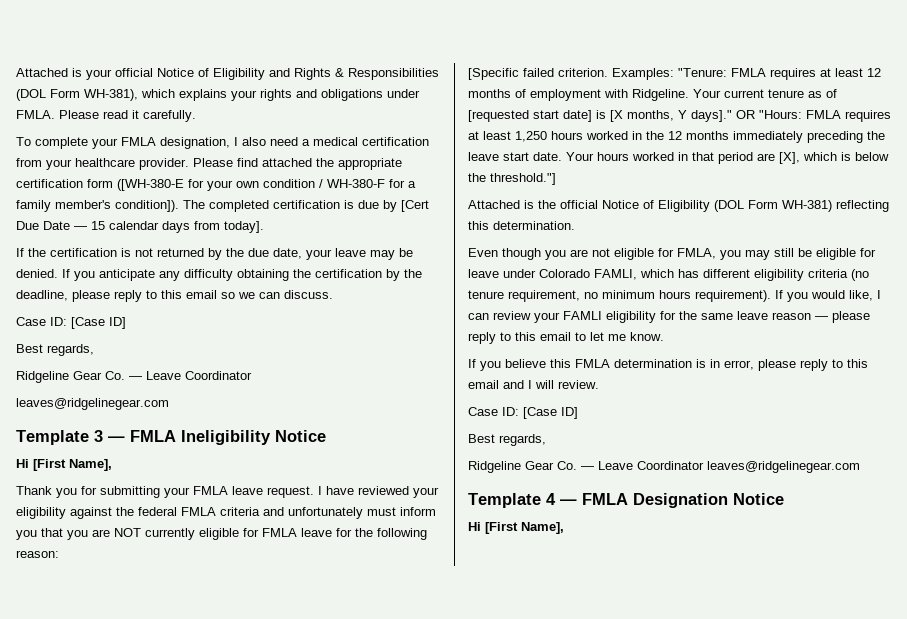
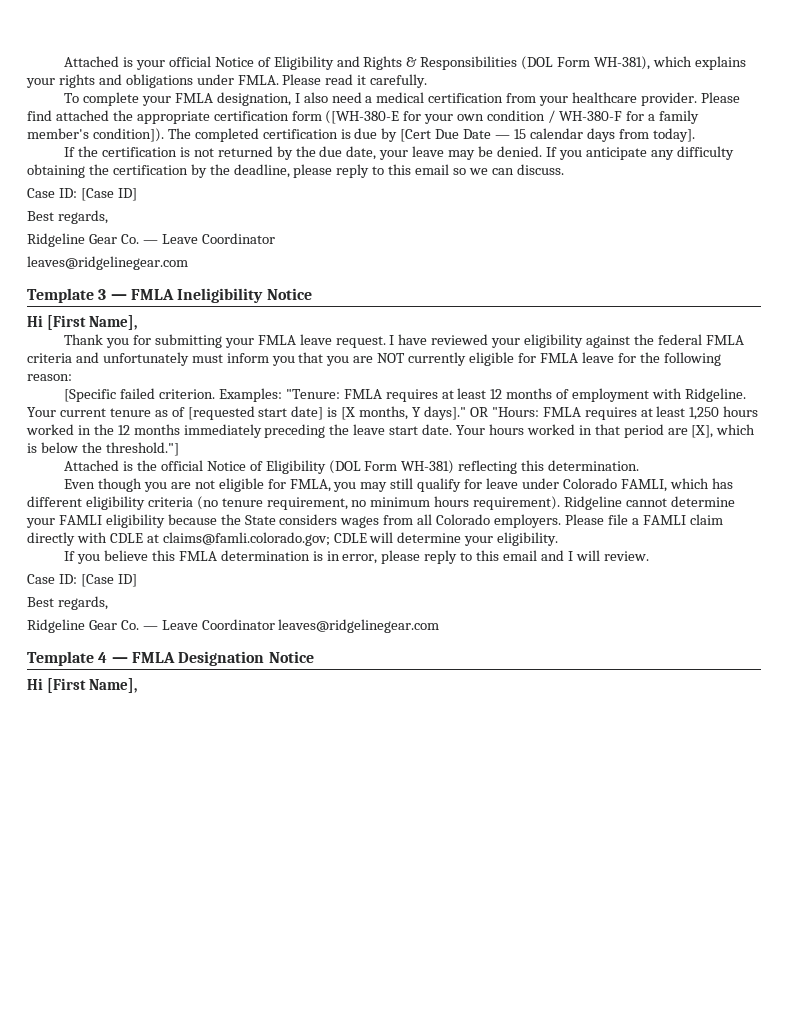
- Even though you are not eligible for FMLA, you may still be eligible for leave under Colorado FAMLI, which has different eligibility criteria (no tenure requirement, no minimum hours requirement).
+ Even though you are not eligible for FMLA, you may still qualify for leave under Colorado FAMLI, which has different eligibility criteria (no tenure requirement, no minimum hours requirement).
- If you would like, I can review your FAMLI eligibility for the same leave reason — please reply to this email to let me know.
+ Ridgeline cannot determine your FAMLI eligibility because the State considers wages from all Colorado employers. Please file a FAMLI claim directly with CDLE at claims@famli.colorado.gov; CDLE will determine your eligibility.

